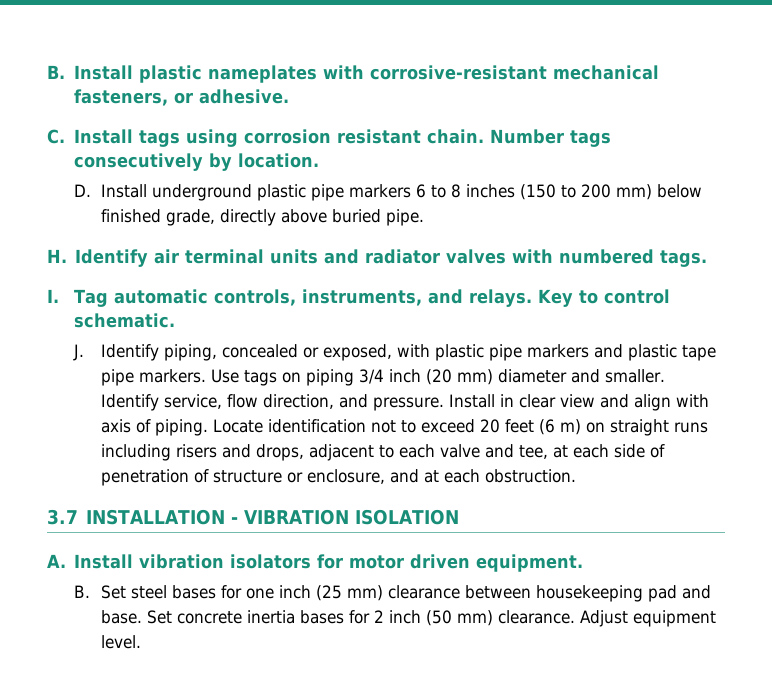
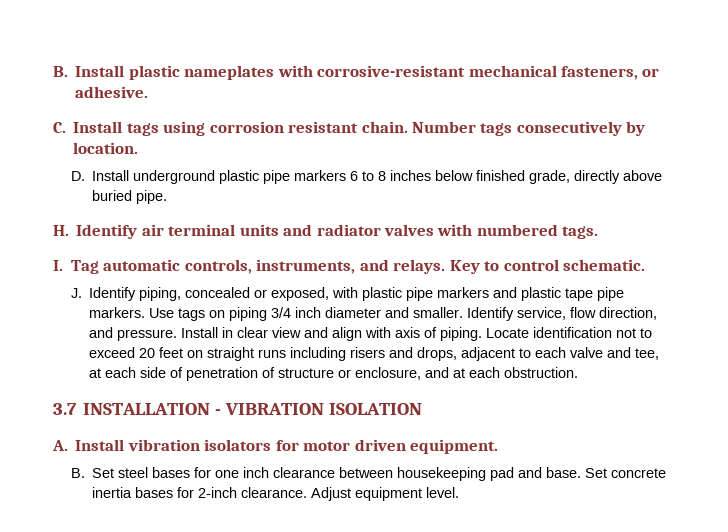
- D. Install underground plastic pipe markers 6 to 8 inches (150 to 200 mm) below finished grade, directly above buried pipe.
+ D. Install underground plastic pipe markers 6 to 8 inches below finished grade, directly above buried pipe.
- Use tags on piping 3/4 inch (20 mm) diameter and smaller.
+ Use tags on piping 3/4 inch diameter and smaller.
- Locate identification not to exceed 20 feet (6 m) on straight runs including risers and drops, adjacent to each valve and tee, at each side of penetration of structure or enclosure, and at each obstruction.
+ Locate identification not to exceed 20 feet on straight runs including risers and drops, adjacent to each valve and tee, at each side of penetration of structure or enclosure, and at each obstruction.
- B. Set steel bases for one inch (25 mm) clearance between housekeeping pad and base.
+ B. Set steel bases for one inch clearance between housekeeping pad and base.
- Set concrete inertia bases for 2 inch (50 mm) clearance.
+ Set concrete inertia bases for 2-inch clearance.

